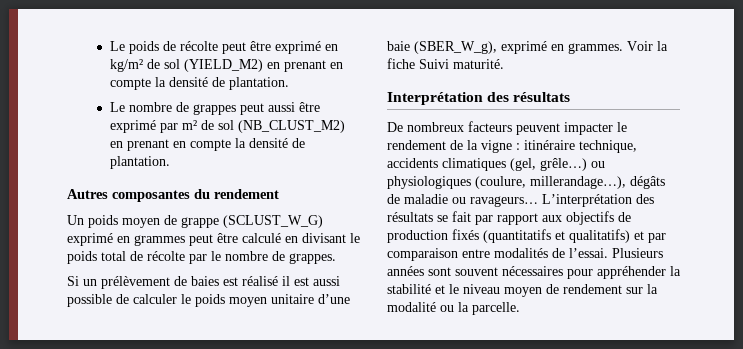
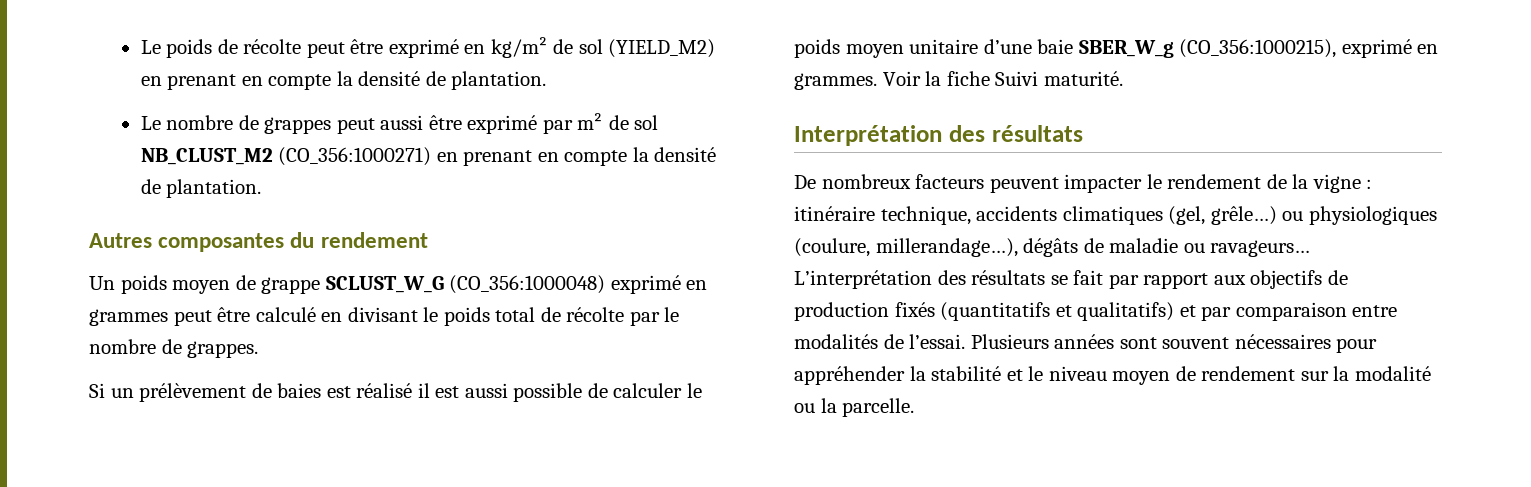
- Le nombre de grappes peut aussi être exprimé par m² de sol (NB_CLUST_M2) en prenant en compte la densité de plantation.
+ Le nombre de grappes peut aussi être exprimé par m² de sol NB_CLUST_M2 (CO_356:1000271) en prenant en compte la densité de plantation.
- Un poids moyen de grappe (SCLUST_W_G) exprimé en grammes peut être calculé en divisant le poids total de récolte par le nombre de grappes.
+ Un poids moyen de grappe SCLUST_W_G (CO_356:1000048) exprimé en grammes peut être calculé en divisant le poids total de récolte par le nombre de grappes.
- Si un prélèvement de baies est réalisé il est aussi possible de calculer le poids moyen unitaire d’une baie (SBER_W_g), exprimé en grammes.
+ Si un prélèvement de baies est réalisé il est aussi possible de calculer le poids moyen unitaire d’une baie SBER_W_g (CO_356:1000215), exprimé en grammes.

